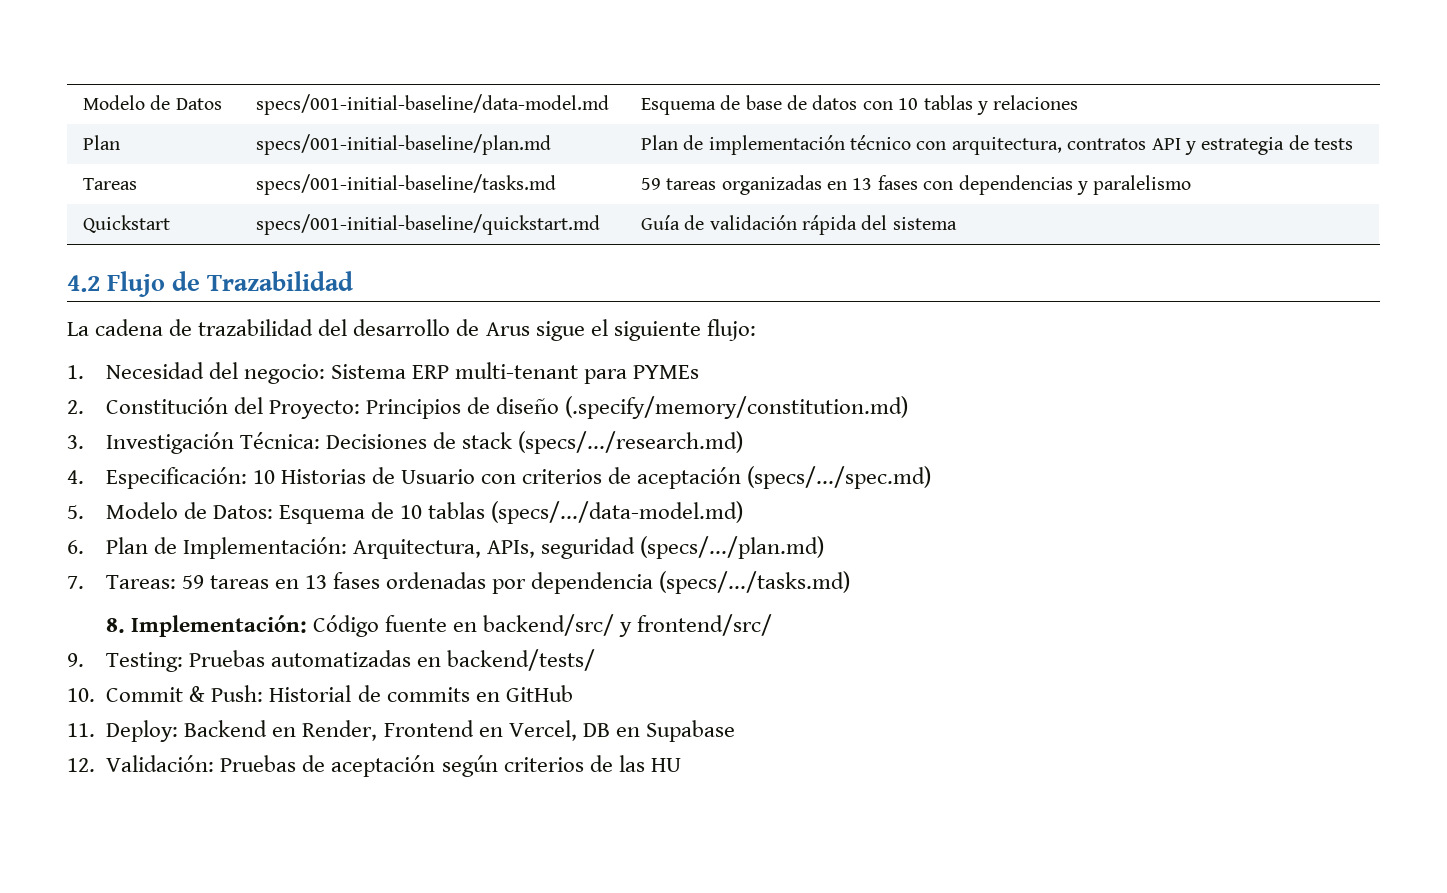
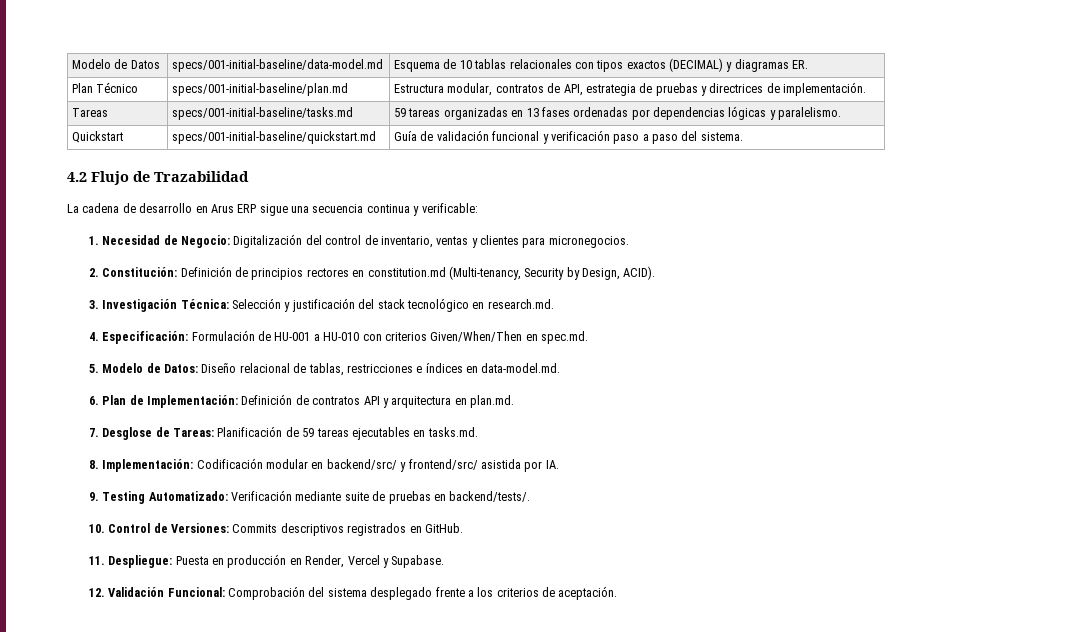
- Modelo de Datos | specs/001-initial-baseline/data-model.md | Esquema de base de datos con 10 tablas y relaciones
- Plan | specs/001-initial-baseline/plan.md | Plan de implementación técnico con arquitectura, contratos API y estrategia de tests
+ Modelo de Datos | specs/001-initial-baseline/data-model.md | Esquema de 10 tablas relacionales con tipos exactos (DECIMAL) y diagramas ER.
+ Plan Técnico | specs/001-initial-baseline/plan.md | Estructura modular, contratos de API, estrategia de pruebas y directrices de implementación.
- Tareas | specs/001-initial-baseline/tasks.md | 59 tareas organizadas en 13 fases con dependencias y paralelismo
+ Tareas | specs/001-initial-baseline/tasks.md | 59 tareas organizadas en 13 fases ordenadas por dependencias lógicas y paralelismo.
- Quickstart | specs/001-initial-baseline/quickstart.md | Guía de validación rápida del sistema
+ Quickstart | specs/001-initial-baseline/quickstart.md | Guía de validación funcional y verificación paso a paso del sistema.
- La cadena de trazabilidad del desarrollo de Arus sigue el siguiente flujo:
- 1. Necesidad del negocio: Sistema ERP multi-tenant para PYMEs
- 2. Constitución del Proyecto: Principios de diseño (.specify/memory/constitution.md)
- 3. Investigación Técnica: Decisiones de stack (specs/.../research.md)
- 4. Especificación: 10 Historias de Usuario con criterios de aceptación (specs/.../spec.md)
- 5. Modelo de Datos: Esquema de 10 tablas (specs/.../data-model.md)
- 6. Plan de Implementación: Arquitectura, APIs, seguridad (specs/.../plan.md)
- 7. Tareas: 59 tareas en 13 fases ordenadas por dependencia (specs/.../tasks.md)
+ La cadena de desarrollo en Arus ERP sigue una secuencia continua y verificable:
+ 1. Necesidad de Negocio: Digitalización del control de inventario, ventas y clientes para micronegocios.
+ 2. Constitución: Definición de principios rectores en constitution.md (Multi-tenancy, Security by Design, ACID).
+ 3. Investigación Técnica: Selección y justificación del stack tecnológico en research.md.
+ 4. Especificación: Formulación de HU-001 a HU-010 con criterios Given/When/Then en spec.md.
+ 5. Modelo de Datos: Diseño relacional de tablas, restricciones e índices en data-model.md.
+ 6. Plan de Implementación: Definición de contratos API y arquitectura en plan.md.
+ 7. Desglose de Tareas: Planificación de 59 tareas ejecutables en tasks.md.
- 8. Implementación: Código fuente en backend/src/ y frontend/src/
- 9. Testing: Pruebas automatizadas en backend/tests/
- 10. Commit & Push: Historial de commits en GitHub
- 11. Deploy: Backend en Render, Frontend en Vercel, DB en Supabase
- 12. Validación: Pruebas de aceptación según criterios de las HU
+ 8. Implementación: Codificación modular en backend/src/ y frontend/src/ asistida por IA.
+ 9. Testing Automatizado: Verificación mediante suite de pruebas en backend/tests/.
+ 10. Control de Versiones: Commits descriptivos registrados en GitHub.
+ 11. Despliegue: Puesta en producción en Render, Vercel y Supabase.
+ 12. Validación Funcional: Comprobación del sistema desplegado frente a los criterios de aceptación.

